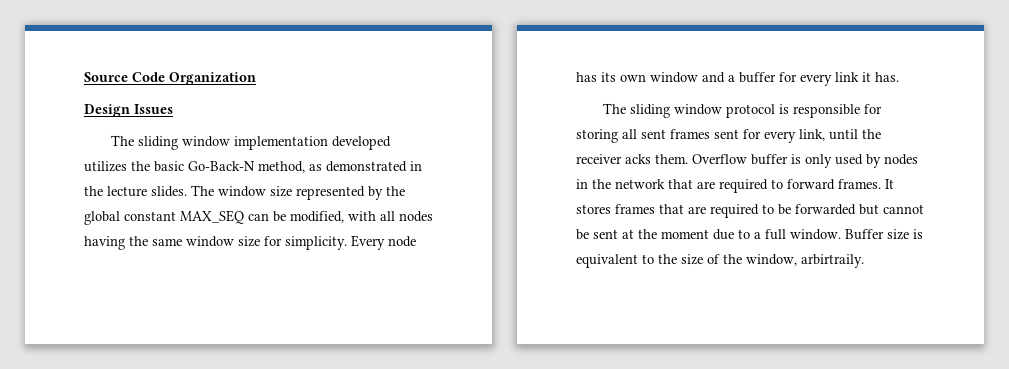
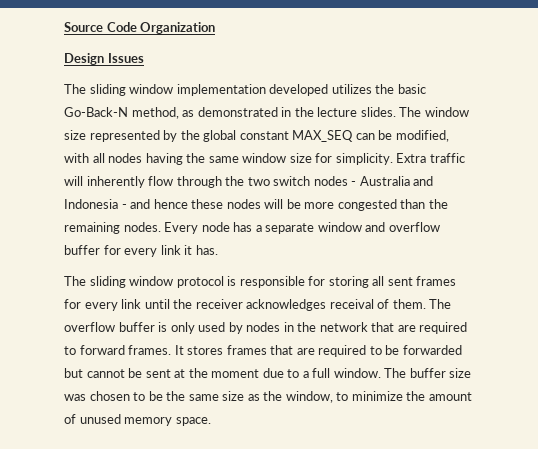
+ Extra traffic will inherently flow through the two switch nodes - Australia and Indonesia - and hence these nodes will be more congested than the remaining nodes.
- Every node has its own window and a buffer for every link it has.
+ Every node has a separate window and overflow buffer for every link it has.
- The sliding window protocol is responsible for storing all sent frames sent for every link, until the receiver acks them. Overflow buffer is only used by nodes in the network that are required to forward frames.
+ The sliding window protocol is responsible for storing all sent frames for every link until the receiver acknowledges receival of them. The overflow buffer is only used by nodes in the network that are required to forward frames.
- Buffer size is equivalent to the size of the window, arbirtraily.
+ The buffer size was chosen to be the same size as the window, to minimize the amount of unused memory space.

